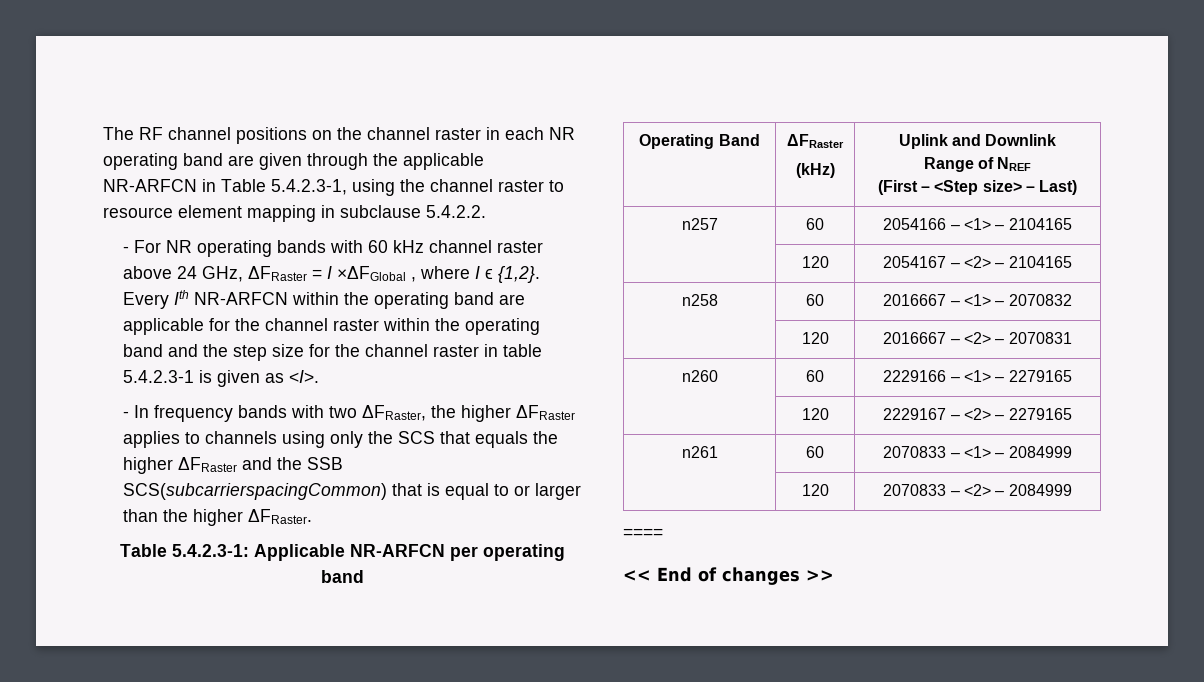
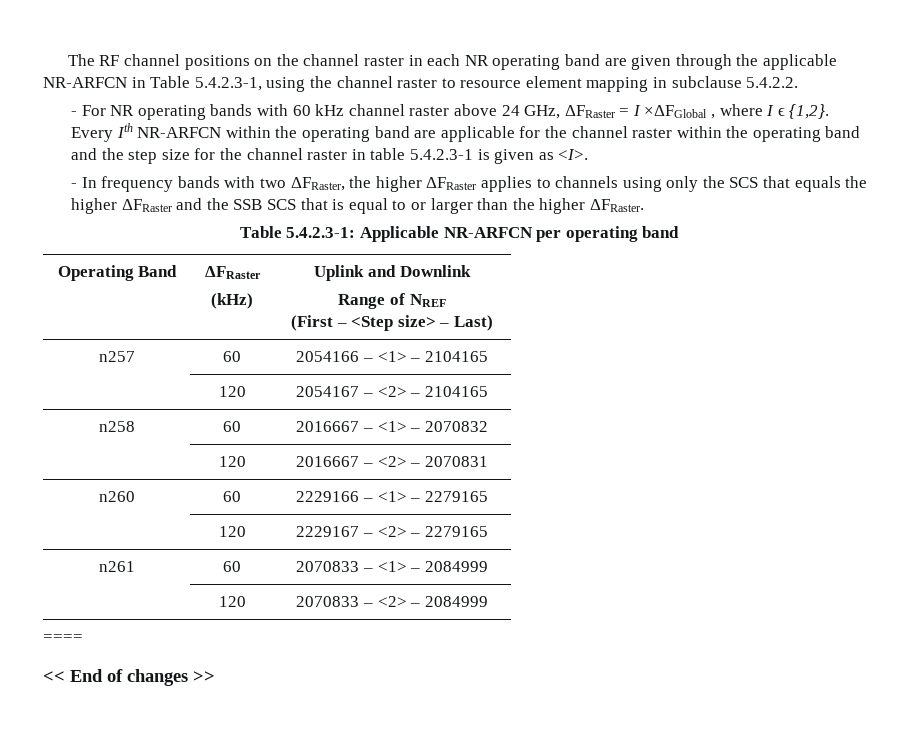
- - In frequency bands with two ΔFRaster, the higher ΔFRaster applies to channels using only the SCS that equals the higher ΔFRaster and the SSB SCS(subcarrierspacingCommon) that is equal to or larger than the higher ΔFRaster.
+ - In frequency bands with two ΔFRaster, the higher ΔFRaster applies to channels using only the SCS that equals the higher ΔFRaster and the SSB SCS that is equal to or larger than the higher ΔFRaster.

